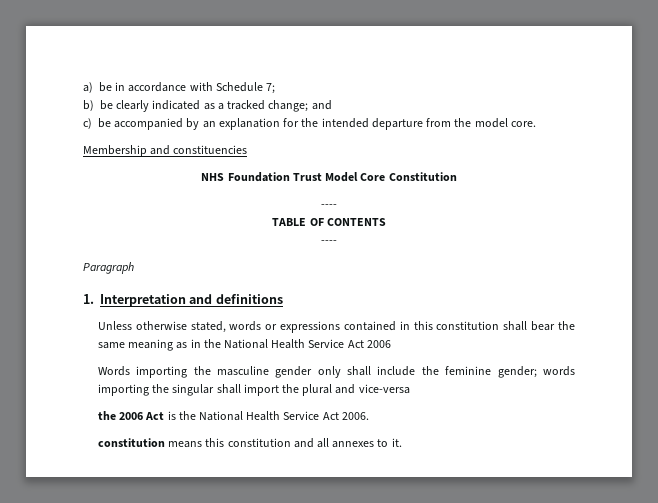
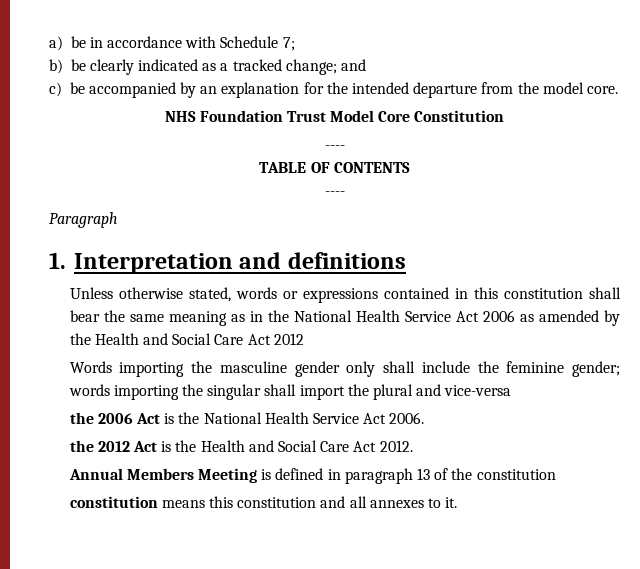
- Membership and constituencies
- Unless otherwise stated, words or expressions contained in this constitution shall bear the same meaning as in the National Health Service Act 2006
+ Unless otherwise stated, words or expressions contained in this constitution shall bear the same meaning as in the National Health Service Act 2006 as amended by the Health and Social Care Act 2012
+ the 2012 Act is the Health and Social Care Act 2012.
+ Annual Members Meeting is defined in paragraph 13 of the constitution

